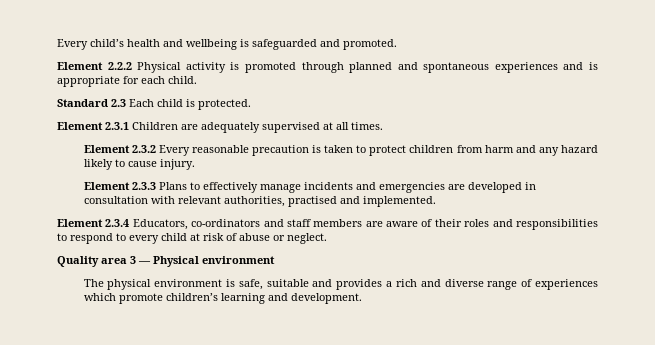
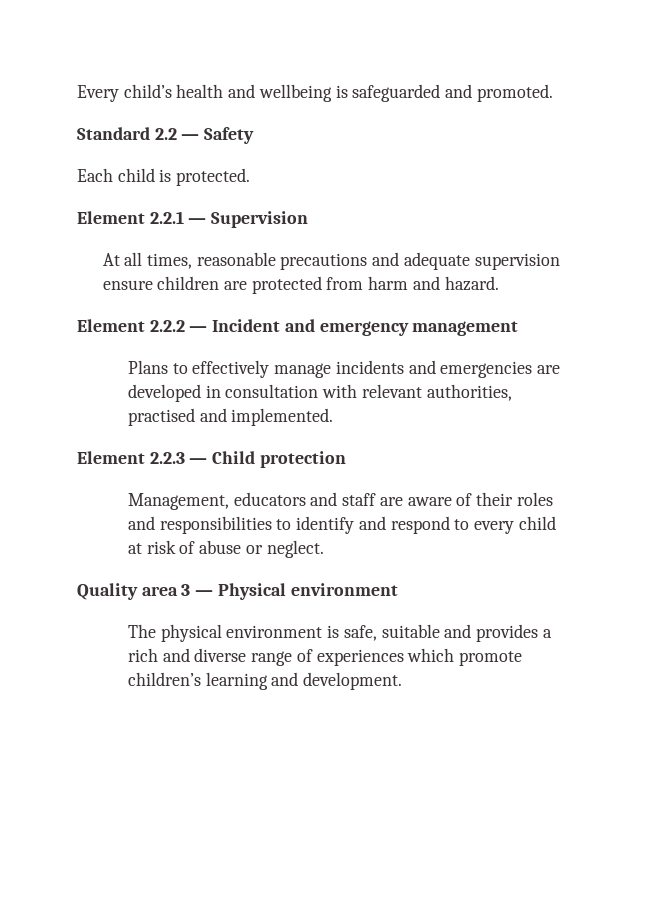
- Element 2.2.2 Physical activity is promoted through planned and spontaneous experiences and is appropriate for each child.
- Standard 2.3 Each child is protected.
+ Standard 2.2 — Safety
+ Each child is protected.
- Element 2.3.1 Children are adequately supervised at all times.
- Element 2.3.2 Every reasonable precaution is taken to protect children from harm and any hazard likely to cause injury.
- Element 2.3.3 Plans to effectively manage incidents and emergencies are developed in consultation with relevant authorities, practised and implemented.
+ Element 2.2.1 — Supervision
+ At all times, reasonable precautions and adequate supervision ensure children are protected from harm and hazard.
+ Element 2.2.2 — Incident and emergency management
+ Plans to effectively manage incidents and emergencies are developed in consultation with relevant authorities, practised and implemented.
- Element 2.3.4 Educators, co-ordinators and staff members are aware of their roles and responsibilities to respond to every child at risk of abuse or neglect.
+ Element 2.2.3 — Child protection
+ Management, educators and staff are aware of their roles and responsibilities to identify and respond to every child at risk of abuse or neglect.

